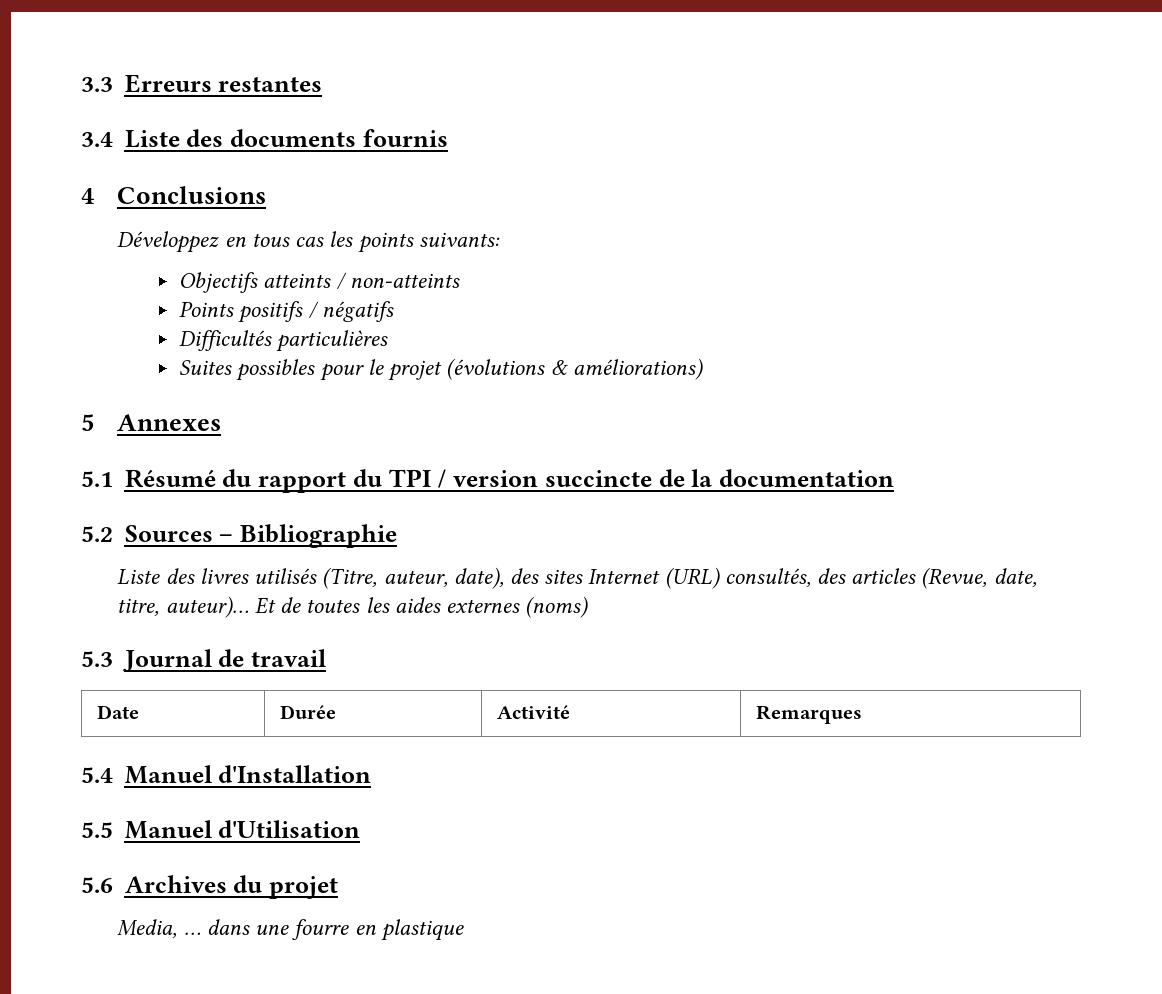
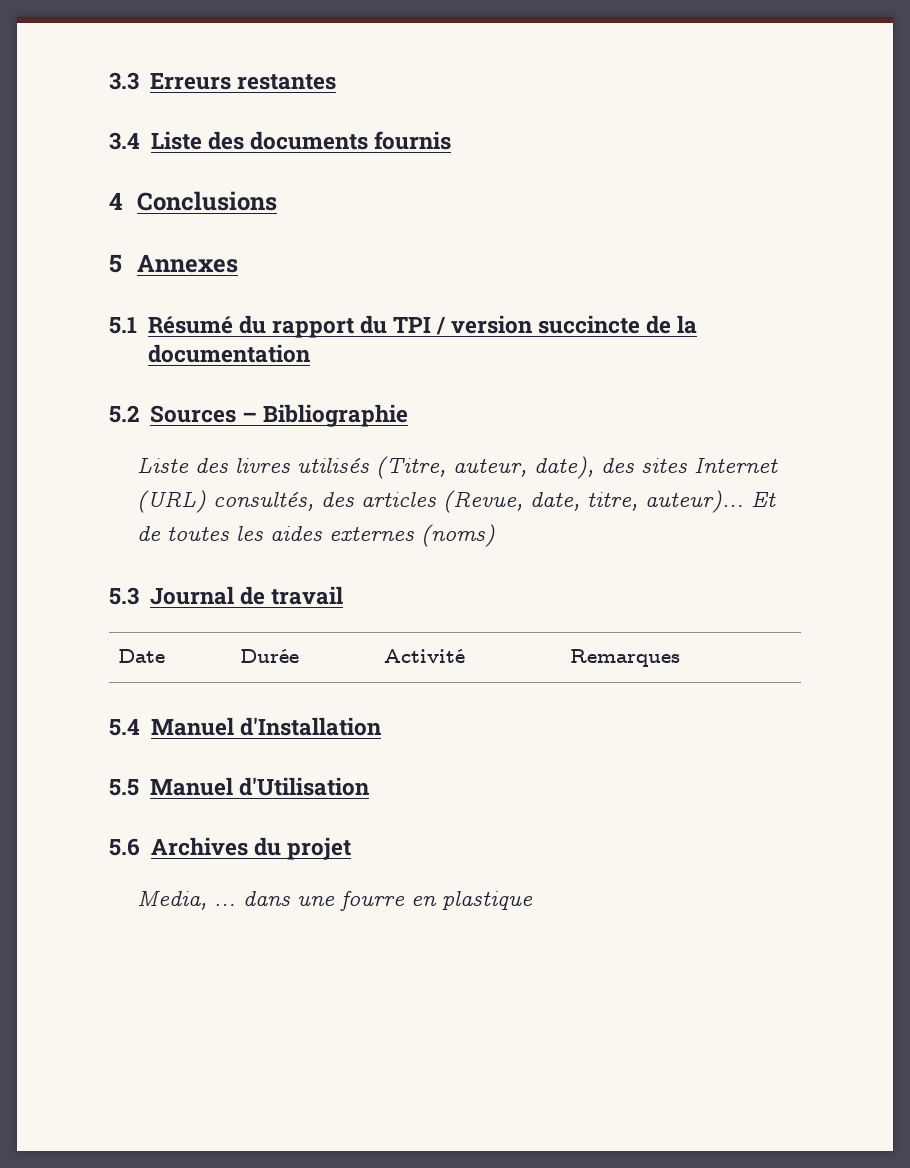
- Développez en tous cas les points suivants:
- Objectifs atteints / non-atteints
- Points positifs / négatifs
- Difficultés particulières
- Suites possibles pour le projet (évolutions & améliorations)

